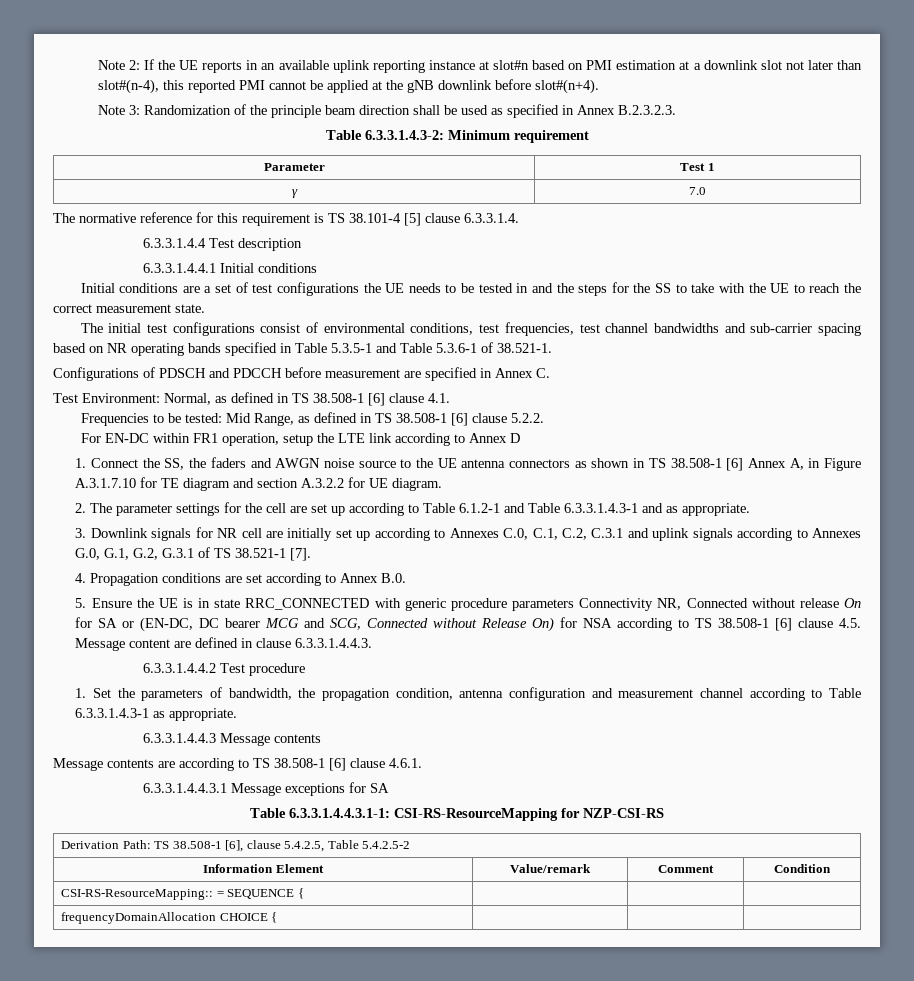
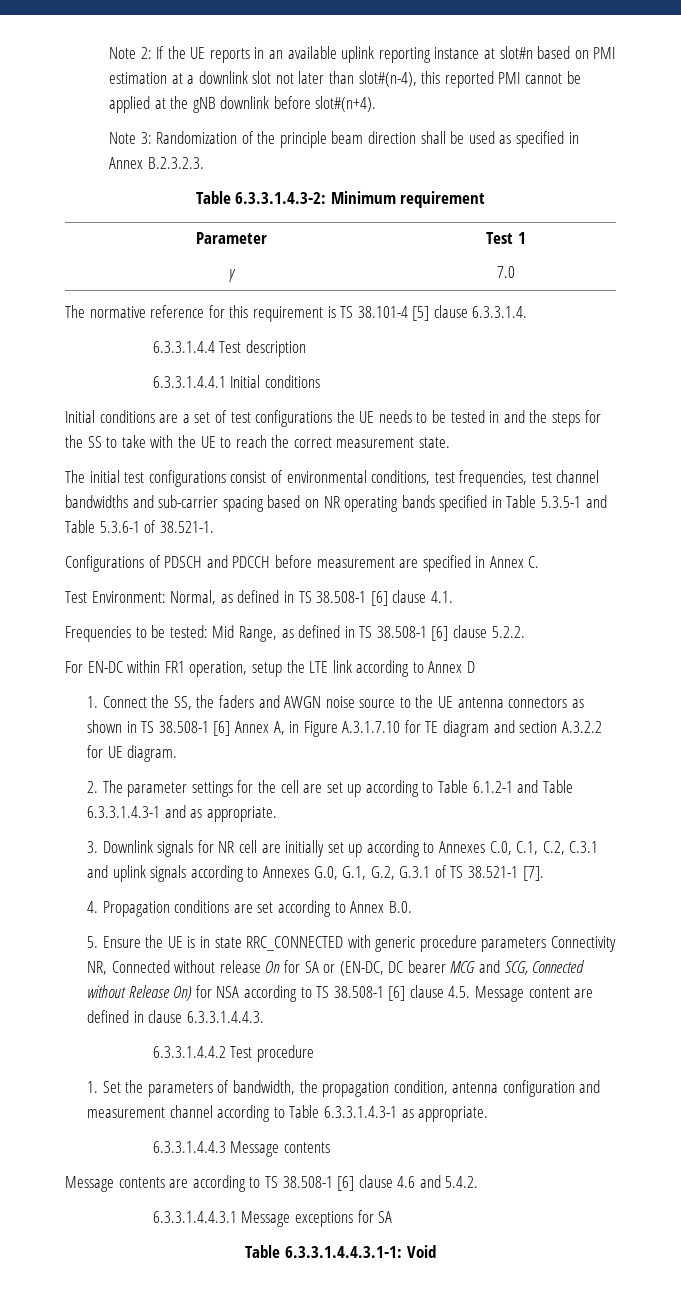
- Message contents are according to TS 38.508-1 [6] clause 4.6.1.
+ Message contents are according to TS 38.508-1 [6] clause 4.6 and 5.4.2.
- Table 6.3.3.1.4.4.3.1-1: CSI-RS-ResourceMapping for NZP-CSI-RS
- Derivation Path: TS 38.508-1 [6], clause 5.4.2.5, Table 5.4.2.5-2
- Information Element | Value/remark | Comment | Condition
- CSI-RS-ResourceMapping:: = SEQUENCE { | | |
- frequencyDomainAllocation CHOICE { | | |
+ Table 6.3.3.1.4.4.3.1-1: Void

